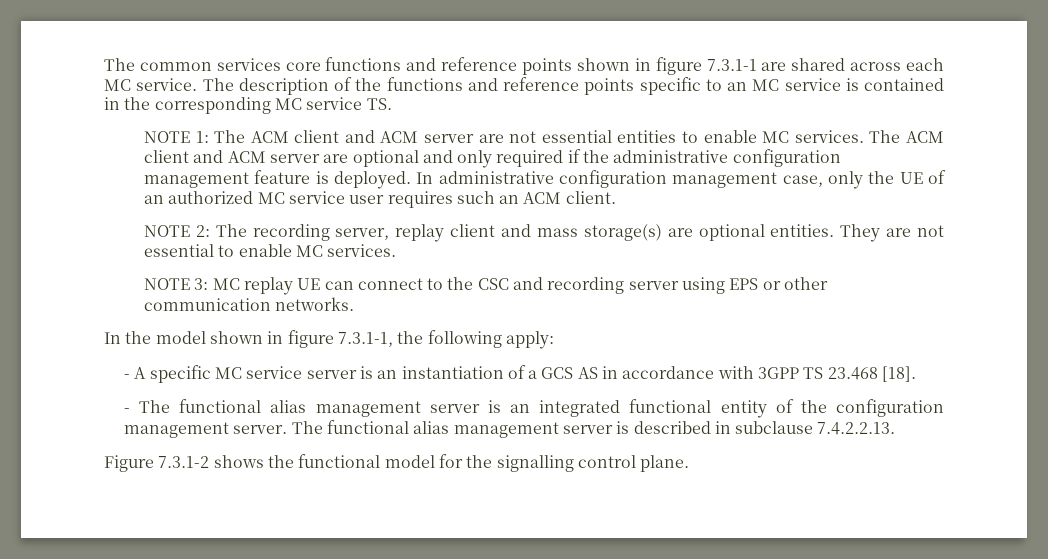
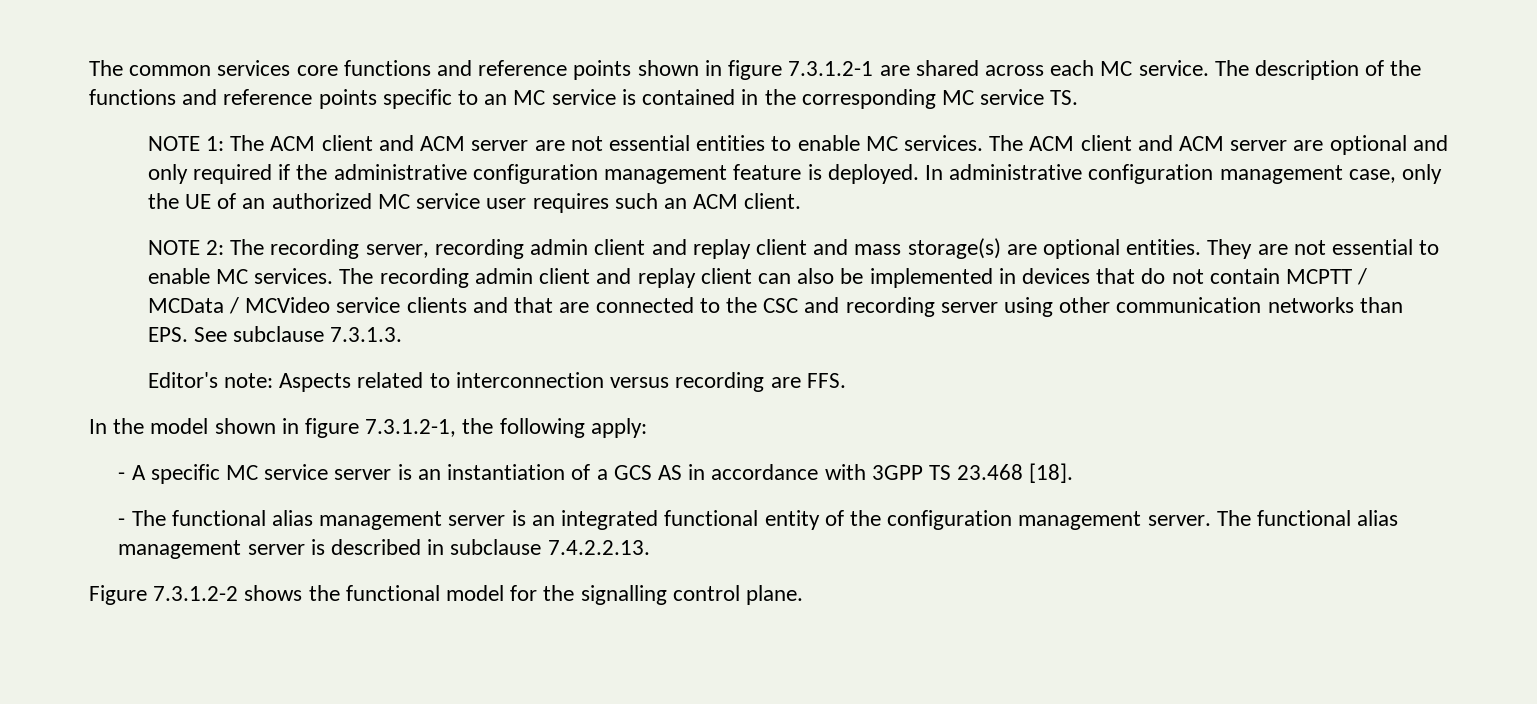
- The common services core functions and reference points shown in figure 7.3.1-1 are shared across each MC service.
+ The common services core functions and reference points shown in figure 7.3.1.2-1 are shared across each MC service.
- NOTE 2: The recording server, replay client and mass storage(s) are optional entities.
+ NOTE 2: The recording server, recording admin client and replay client and mass storage(s) are optional entities.
- They are not essential to enable MC services.
- NOTE 3: MC replay UE can connect to the CSC and recording server using EPS or other communication networks.
+ They are not essential to enable MC services. The recording admin client and replay client can also be implemented in devices that do not contain MCPTT / MCData / MCVideo service clients and that are connected to the CSC and recording server using other communication networks than EPS. See subclause 7.3.1.3.
+ Editor's note: Aspects related to interconnection versus recording are FFS.
- In the model shown in figure 7.3.1-1, the following apply:
+ In the model shown in figure 7.3.1.2-1, the following apply:
- Figure 7.3.1-2 shows the functional model for the signalling control plane.
+ Figure 7.3.1.2-2 shows the functional model for the signalling control plane.

